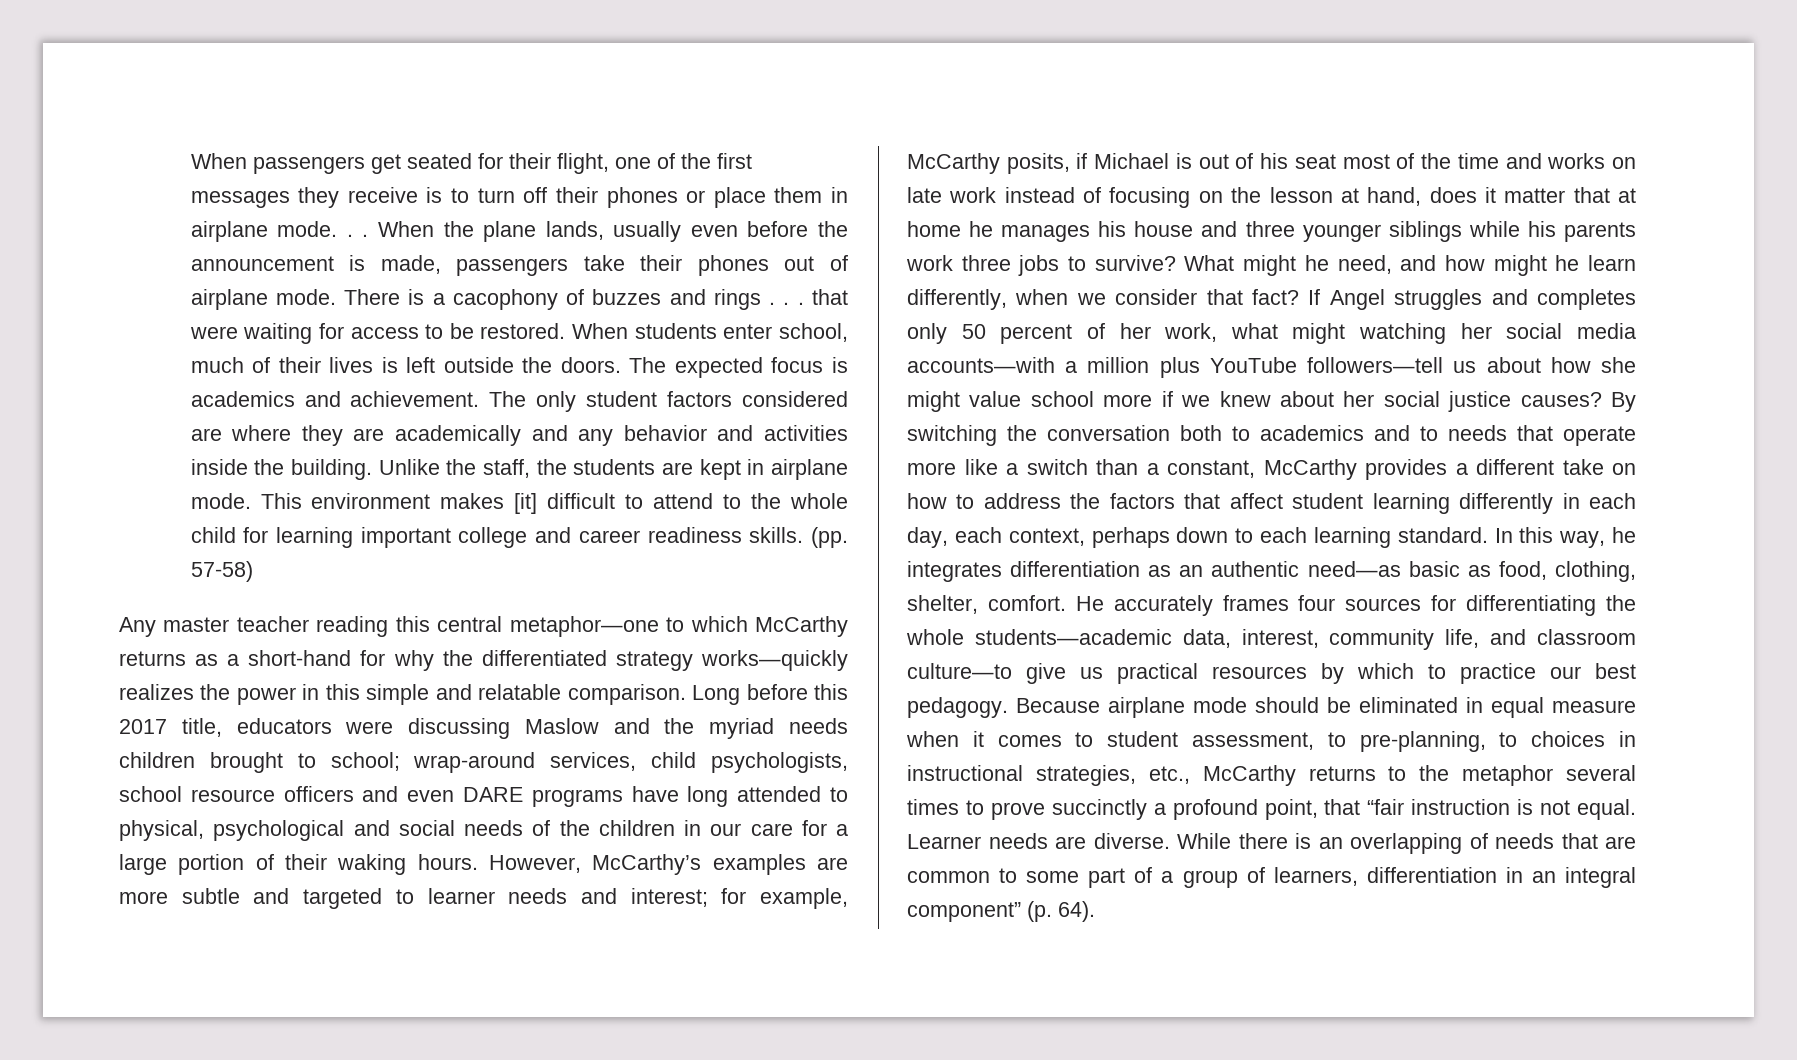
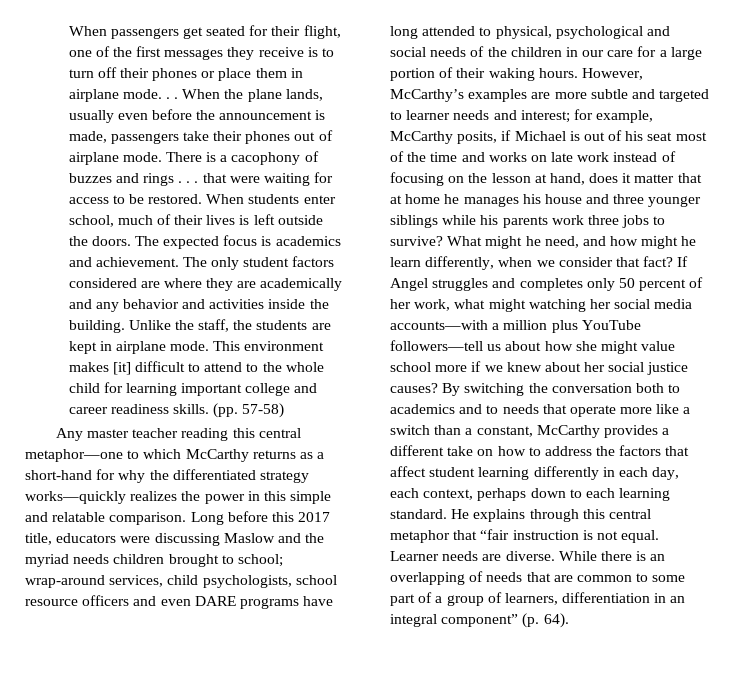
- In this way, he integrates differentiation as an authentic need—as basic as food, clothing, shelter, comfort. He accurately frames four sources for differentiating the whole students—academic data, interest, community life, and classroom culture—to give us practical resources by which to practice our best pedagogy. Because airplane mode should be eliminated in equal measure when it comes to student assessment, to pre-planning, to choices in instructional strategies, etc., McCarthy returns to the metaphor several times to prove succinctly a profound point, that “fair instruction is not equal.
+ He explains through this central metaphor that “fair instruction is not equal.

